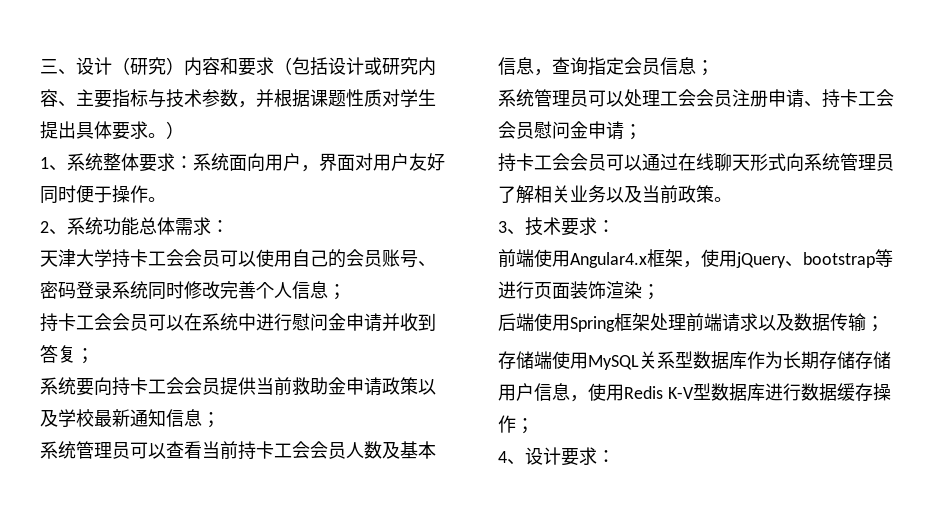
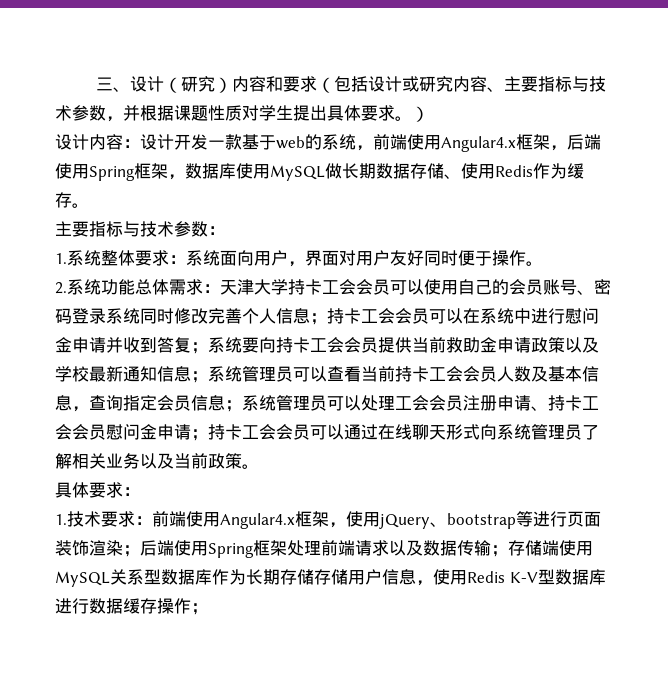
- 1、系统整体要求：系统面向用户，界面对用户友好同时便于操作。
+ 设计内容：设计开发一款基于web的系统，前端使用Angular4.x框架，后端使用Spring框架，数据库使用MySQL做长期数据存储、使用Redis作为缓存。
+ 主要指标与技术参数：
+ 1.系统整体要求：系统面向用户，界面对用户友好同时便于操作。
- 2、系统功能总体需求：
- 天津大学持卡工会会员可以使用自己的会员账号、密码登录系统同时修改完善个人信息；
- 持卡工会会员可以在系统中进行慰问金申请并收到答复；
- 系统要向持卡工会会员提供当前救助金申请政策以及学校最新通知信息；
- 系统管理员可以查看当前持卡工会会员人数及基本信息，查询指定会员信息；
- 系统管理员可以处理工会会员注册申请、持卡工会会员慰问金申请；
- 持卡工会会员可以通过在线聊天形式向系统管理员了解相关业务以及当前政策。
+ 2.系统功能总体需求：天津大学持卡工会会员可以使用自己的会员账号、密码登录系统同时修改完善个人信息；持卡工会会员可以在系统中进行慰问金申请并收到答复；系统要向持卡工会会员提供当前救助金申请政策以及学校最新通知信息；系统管理员可以查看当前持卡工会会员人数及基本信息，查询指定会员信息；系统管理员可以处理工会会员注册申请、持卡工会会员慰问金申请；持卡工会会员可以通过在线聊天形式向系统管理员了解相关业务以及当前政策。
- 3、技术要求：
- 前端使用Angular4.x框架，使用jQuery、bootstrap等进行页面装饰渲染；
- 后端使用Spring框架处理前端请求以及数据传输；
- 存储端使用MySQL关系型数据库作为长期存储存储用户信息，使用Redis K-V型数据库进行数据缓存操作；
+ 具体要求：
+ 1.技术要求：前端使用Angular4.x框架，使用jQuery、bootstrap等进行页面装饰渲染；后端使用Spring框架处理前端请求以及数据传输；存储端使用MySQL关系型数据库作为长期存储存储用户信息，使用Redis K-V型数据库进行数据缓存操作；
- 4、设计要求：

